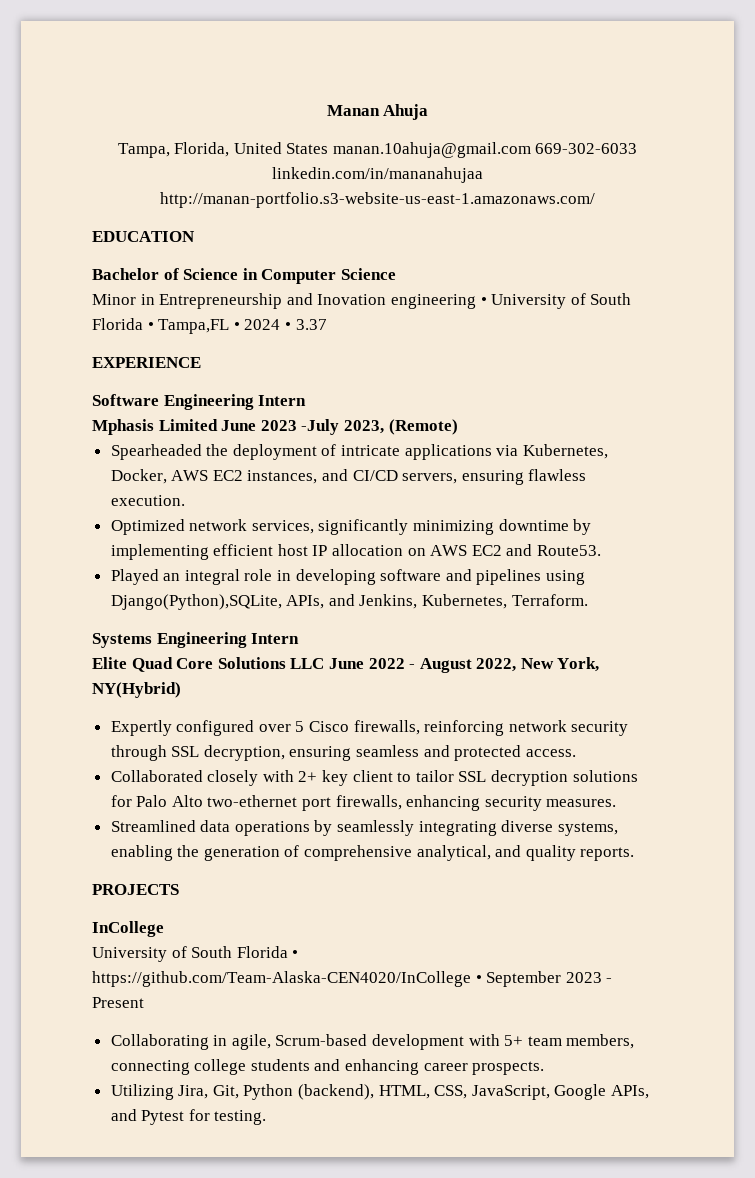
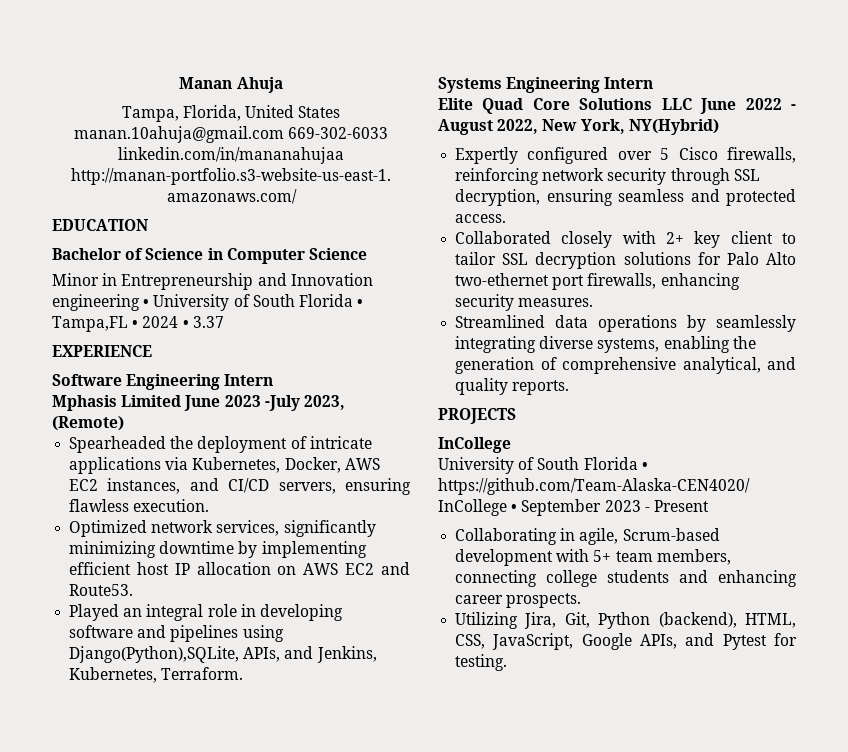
- Minor in Entrepreneurship and Inovation engineering • University of South Florida • Tampa,FL • 2024 • 3.37
+ Minor in Entrepreneurship and Innovation engineering • University of South Florida • Tampa,FL • 2024 • 3.37

